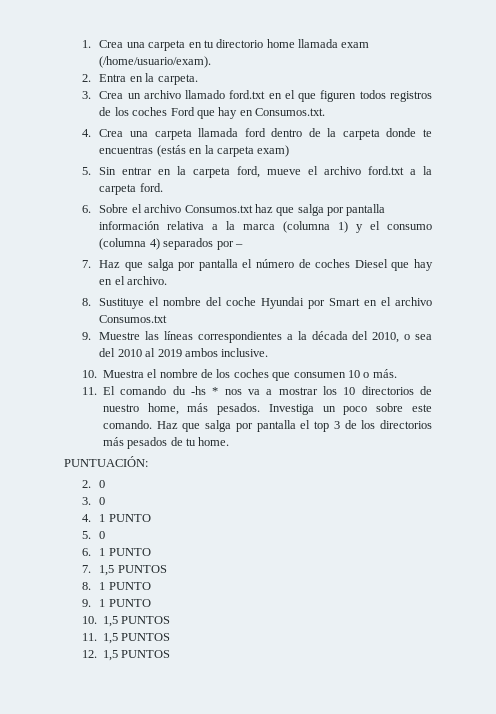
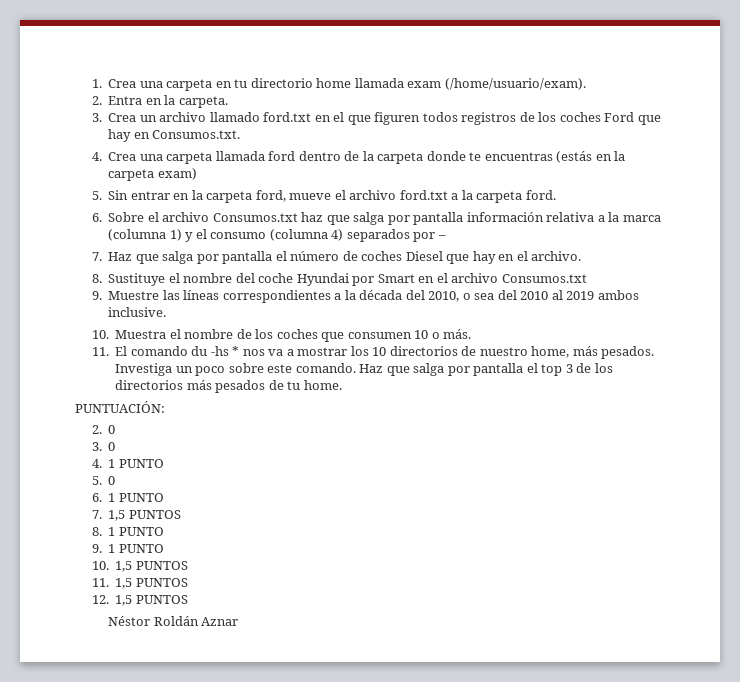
+ Néstor Roldán Aznar

